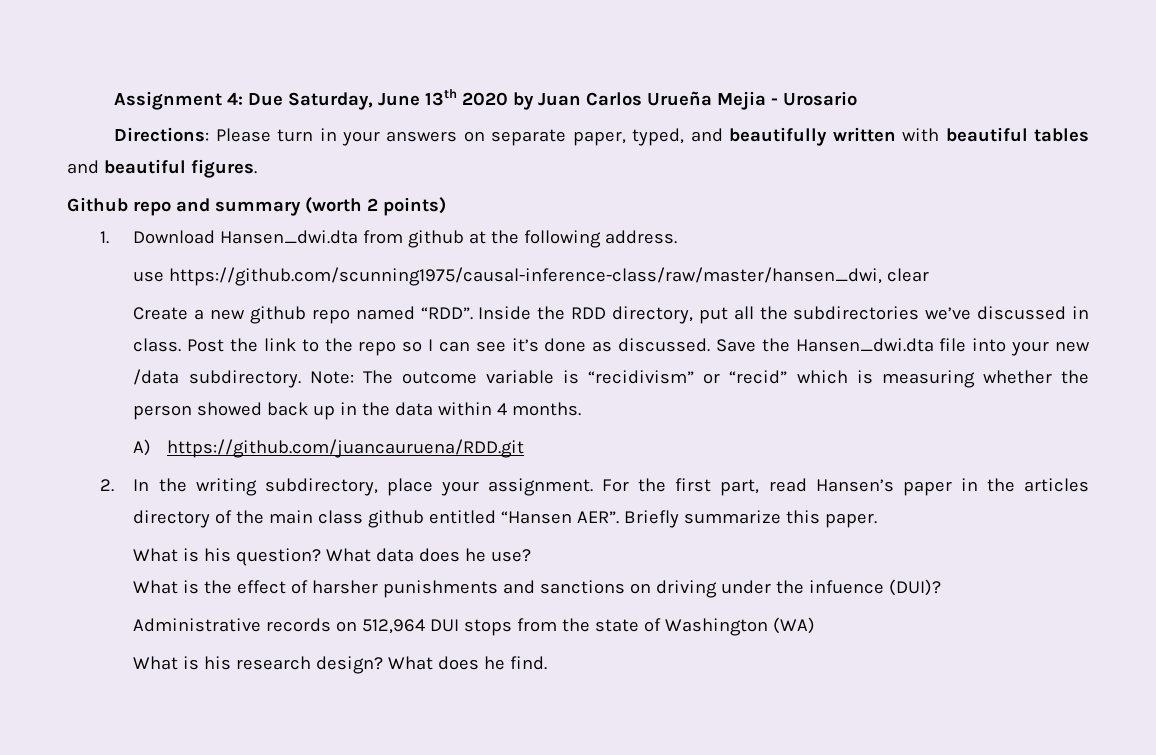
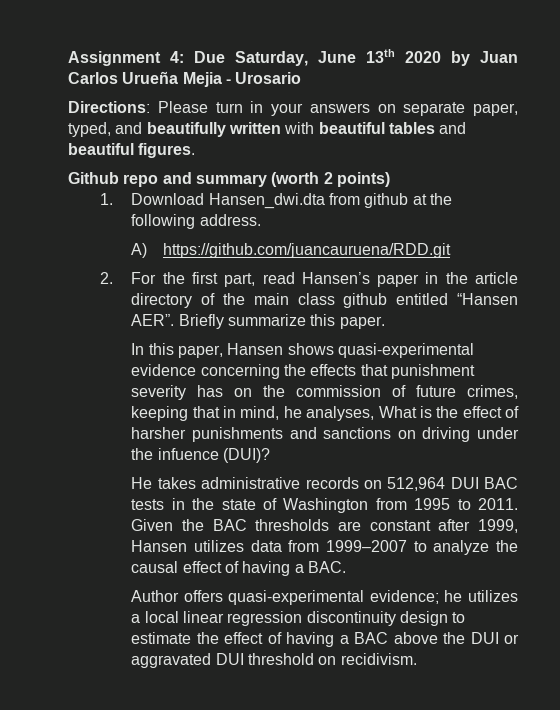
- use https://github.com/scunning1975/causal-inference-class/raw/master/hansen_dwi, clear
- Create a new github repo named “RDD”. Inside the RDD directory, put all the subdirectories we’ve discussed in class. Post the link to the repo so I can see it’s done as discussed. Save the Hansen_dwi.dta file into your new /data subdirectory. Note: The outcome variable is “recidivism” or “recid” which is measuring whether the person showed back up in the data within 4 months.
  A) https://github.com/juancauruena/RDD.git
- 2. In the writing subdirectory, place your assignment. For the first part, read Hansen’s paper in the articles directory of the main class github entitled “Hansen AER”.
+ 2. For the first part, read Hansen’s paper in the article directory of the main class github entitled “Hansen AER”.
- What is his question? What data does he use?
- What is the effect of harsher punishments and sanctions on driving under the infuence (DUI)?
+ In this paper, Hansen shows quasi-experimental evidence concerning the effects that punishment severity has on the commission of future crimes, keeping that in mind, he analyses, What is the effect of harsher punishments and sanctions on driving under the infuence (DUI)?
- Administrative records on 512,964 DUI stops from the state of Washington (WA)
- What is his research design? What does he find.
+ He takes administrative records on 512,964 DUI BAC tests in the state of Washington from 1995 to 2011. Given the BAC thresholds are constant after 1999, Hansen utilizes data from 1999–2007 to analyze the causal effect of having a BAC.
+ Author offers quasi-experimental evidence; he utilizes a local linear regression discontinuity design to estimate the effect of having a BAC above the DUI or aggravated DUI threshold on recidivism.

